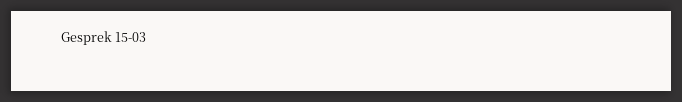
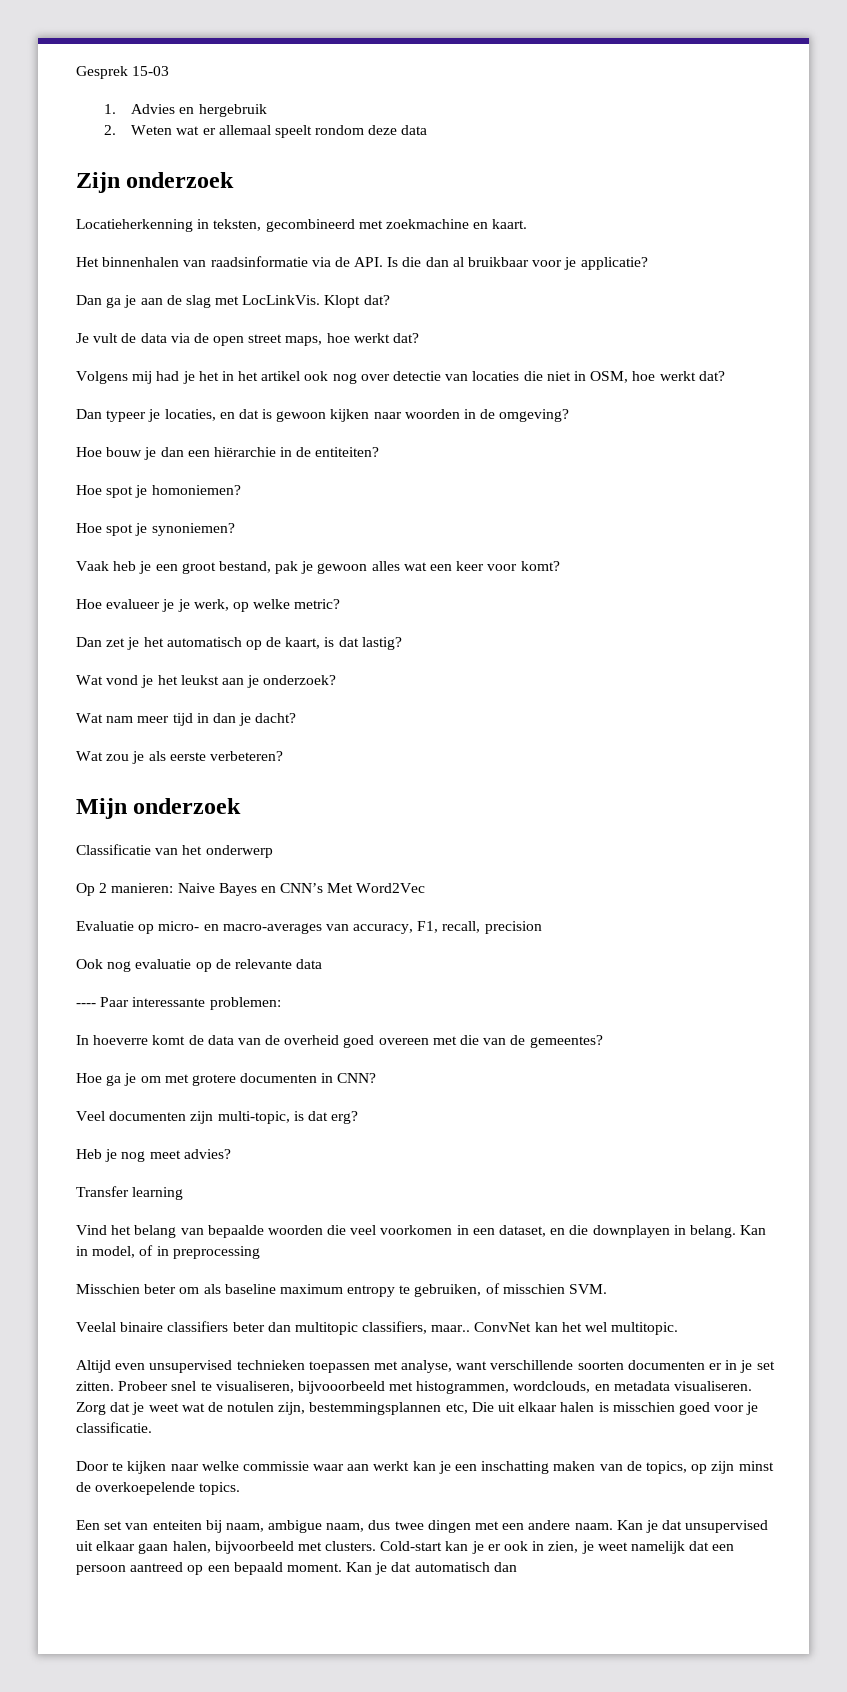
+ 1. Advies en hergebruik
+ 2. Weten wat er allemaal speelt rondom deze data
+ Zijn onderzoek
+ Locatieherkenning in teksten, gecombineerd met zoekmachine en kaart.
+ Het binnenhalen van raadsinformatie via de API. Is die dan al bruikbaar voor je applicatie?
+ Dan ga je aan de slag met LocLinkVis. Klopt dat?
+ Je vult de data via de open street maps, hoe werkt dat?
+ Volgens mij had je het in het artikel ook nog over detectie van locaties die niet in OSM, hoe werkt dat?
+ Dan typeer je locaties, en dat is gewoon kijken naar woorden in de omgeving?
+ Hoe bouw je dan een hiërarchie in de entiteiten?
+ Hoe spot je homoniemen?
+ Hoe spot je synoniemen?
+ Vaak heb je een groot bestand, pak je gewoon alles wat een keer voor komt?
+ Hoe evalueer je je werk, op welke metric?
+ Dan zet je het automatisch op de kaart, is dat lastig?
+ Wat vond je het leukst aan je onderzoek?
+ Wat nam meer tijd in dan je dacht?
+ Wat zou je als eerste verbeteren?
+ Mijn onderzoek
+ Classificatie van het onderwerp
+ Op 2 manieren: Naive Bayes en CNN’s Met Word2Vec
+ Evaluatie op micro- en macro-averages van accuracy, F1, recall, precision
+ Ook nog evaluatie op de relevante data
+ ---- Paar interessante problemen:
+ In hoeverre komt de data van de overheid goed overeen met die van de gemeentes?
+ Hoe ga je om met grotere documenten in CNN?
+ Veel documenten zijn multi-topic, is dat erg?
+ Heb je nog meet advies?
+ Transfer learning
+ Vind het belang van bepaalde woorden die veel voorkomen in een dataset, en die downplayen in belang. Kan in model, of in preprocessing
+ Misschien beter om als baseline maximum entropy te gebruiken, of misschien SVM.
+ Veelal binaire classifiers beter dan multitopic classifiers, maar.. ConvNet kan het wel multitopic.
+ Altijd even unsupervised technieken toepassen met analyse, want verschillende soorten documenten er in je set zitten. Probeer snel te visualiseren, bijvooorbeeld met histogrammen, wordclouds, en metadata visualiseren. Zorg dat je weet wat de notulen zijn, bestemmingsplannen etc, Die uit elkaar halen is misschien goed voor je classificatie.
+ Door te kijken naar welke commissie waar aan werkt kan je een inschatting maken van de topics, op zijn minst de overkoepelende topics.
+ Een set van enteiten bij naam, ambigue naam, dus twee dingen met een andere naam. Kan je dat unsupervised uit elkaar gaan halen, bijvoorbeeld met clusters. Cold-start kan je er ook in zien, je weet namelijk dat een persoon aantreed op een bepaald moment. Kan je dat automatisch dan

